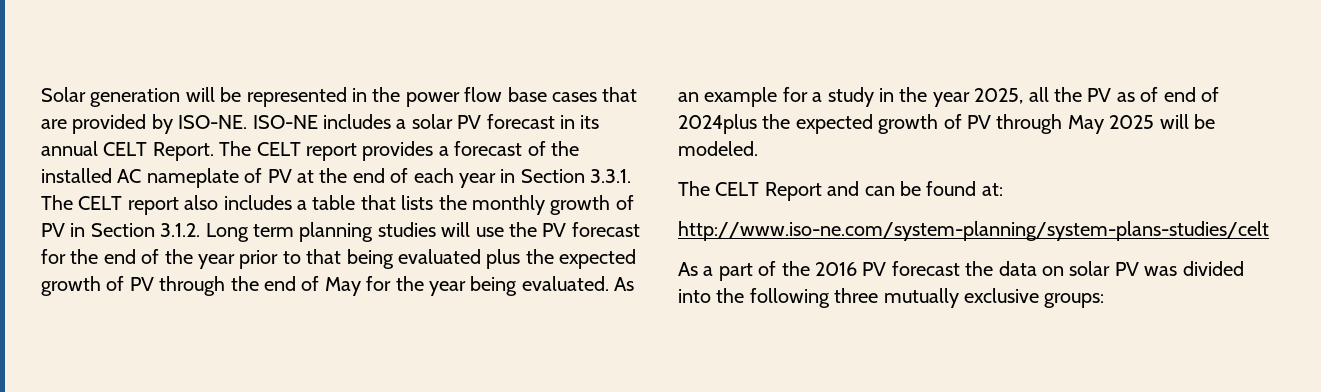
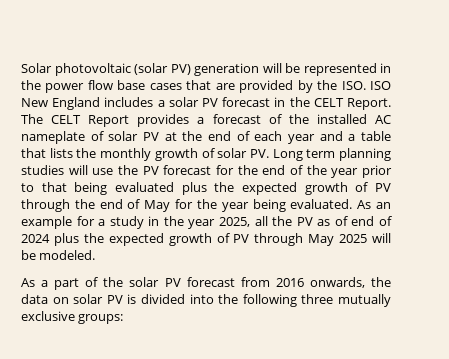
- Solar generation will be represented in the power flow base cases that are provided by ISO-NE. ISO-NE includes a solar PV forecast in its annual CELT Report.
+ Solar photovoltaic (solar PV) generation will be represented in the power flow base cases that are provided by the ISO. ISO New England includes a solar PV forecast in the CELT Report.
- The CELT report provides a forecast of the installed AC nameplate of PV at the end of each year in Section 3.3.1. The CELT report also includes a table that lists the monthly growth of PV in Section 3.1.2. Long term planning studies will use the PV forecast for the end of the year prior to that being evaluated plus the expected growth of PV through the end of May for the year being evaluated.
+ The CELT Report provides a forecast of the installed AC nameplate of solar PV at the end of each year and a table that lists the monthly growth of solar PV. Long term planning studies will use the PV forecast for the end of the year prior to that being evaluated plus the expected growth of PV through the end of May for the year being evaluated.
- As an example for a study in the year 2025, all the PV as of end of 2024plus the expected growth of PV through May 2025 will be modeled.
+ As an example for a study in the year 2025, all the PV as of end of 2024 plus the expected growth of PV through May 2025 will be modeled.
- The CELT Report and can be found at:
- http://www.iso-ne.com/system-planning/system-plans-studies/celt
- As a part of the 2016 PV forecast the data on solar PV was divided into the following three mutually exclusive groups:
+ As a part of the solar PV forecast from 2016 onwards, the data on solar PV is divided into the following three mutually exclusive groups:

